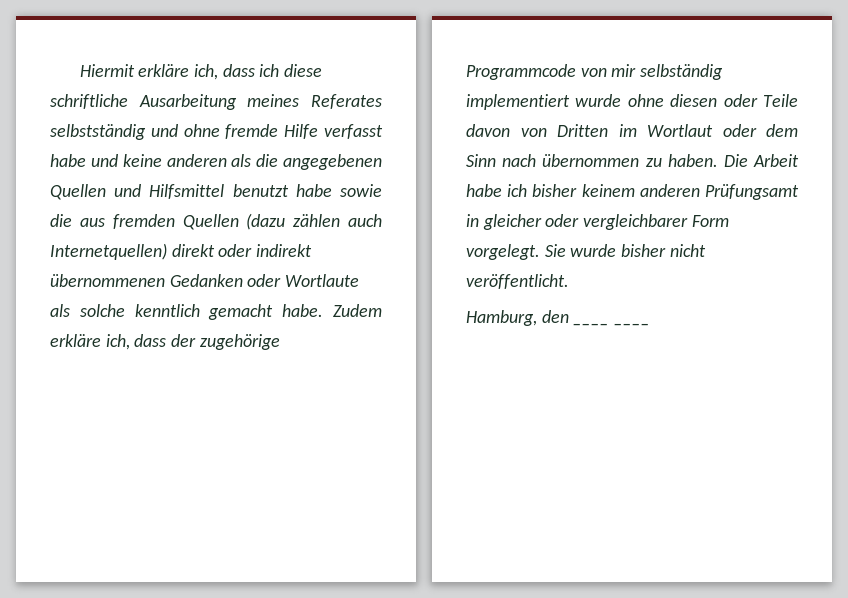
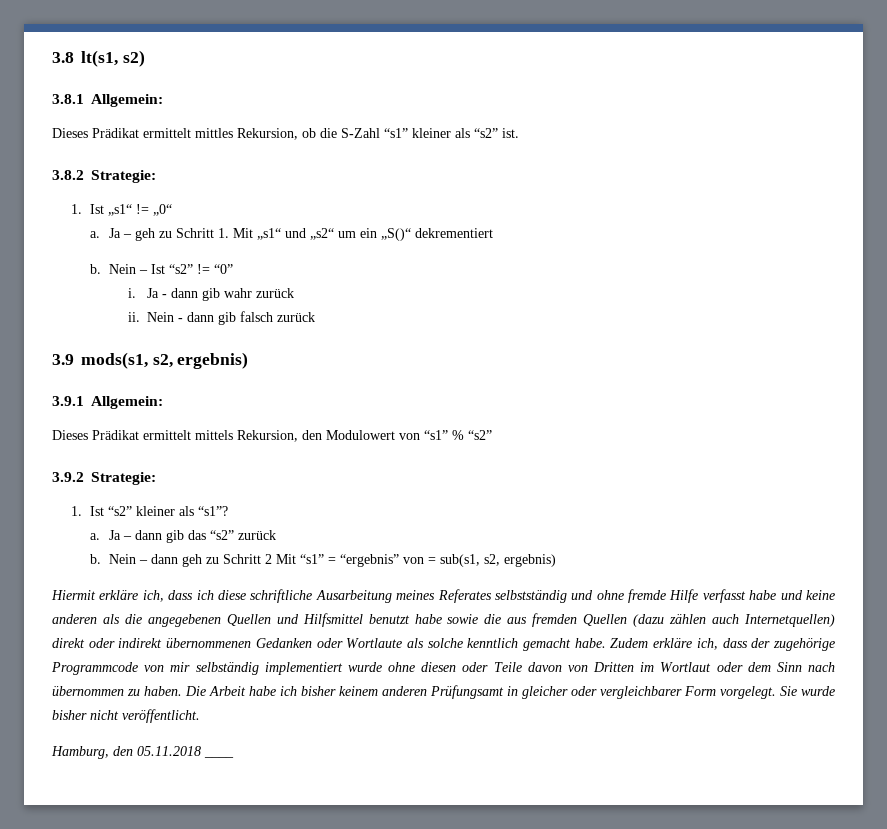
+ 3.8 lt(s1, s2)
+ 3.8.1 Allgemein:
+ Dieses Prädikat ermittelt mittles Rekursion, ob die S-Zahl “s1” kleiner als “s2” ist.
+ 3.8.2 Strategie:
+ 1. Ist „s1“ != „0“
+ a. Ja – geh zu Schritt 1. Mit „s1“ und „s2“ um ein „S()“ dekrementiert
+ b. Nein – Ist “s2” != “0”
+ i. Ja - dann gib wahr zurück
+ ii. Nein - dann gib falsch zurück
+ 3.9 mods(s1, s2, ergebnis)
+ 3.9.1 Allgemein:
+ Dieses Prädikat ermittelt mittels Rekursion, den Modulowert von “s1” % “s2”
+ 3.9.2 Strategie:
+ 1. Ist “s2” kleiner als “s1”?
+ a. Ja – dann gib das “s2” zurück
+ b. Nein – dann geh zu Schritt 2 Mit “s1” = “ergebnis” von = sub(s1, s2, ergebnis)
- Hamburg, den ____ ____
+ Hamburg, den 05.11.2018 ____

